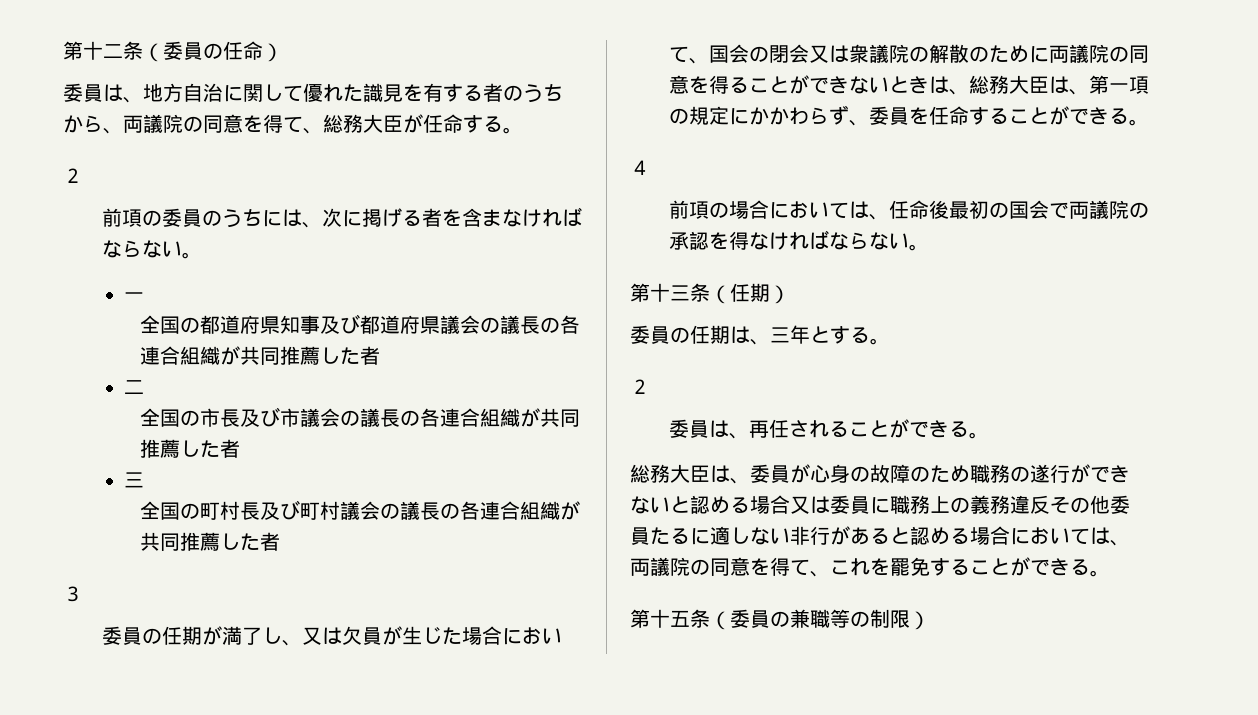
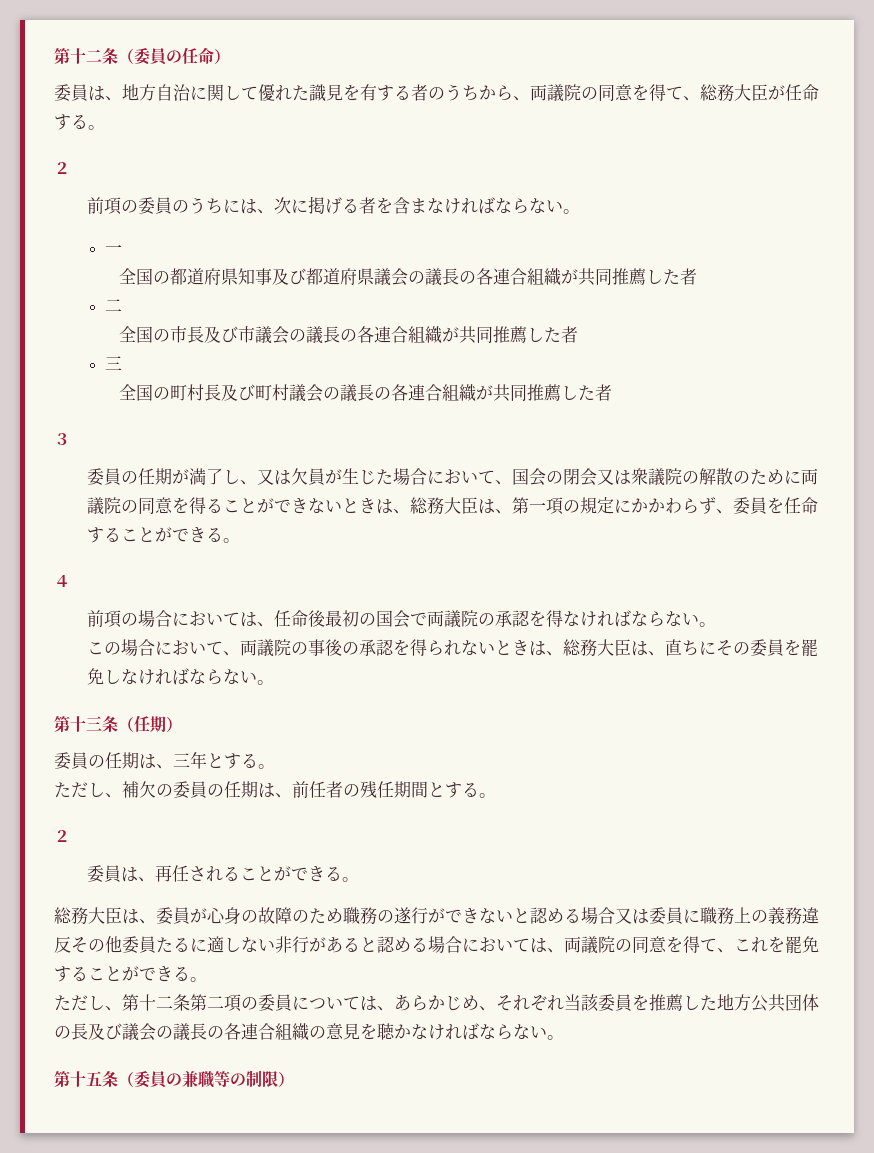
+ この場合において、両議院の事後の承認を得られないときは、総務大臣は、直ちにその委員を罷免しなければならない。
+ ただし、補欠の委員の任期は、前任者の残任期間とする。
+ ただし、第十二条第二項の委員については、あらかじめ、それぞれ当該委員を推薦した地方公共団体の長及び議会の議長の各連合組織の意見を聴かなければならない。

